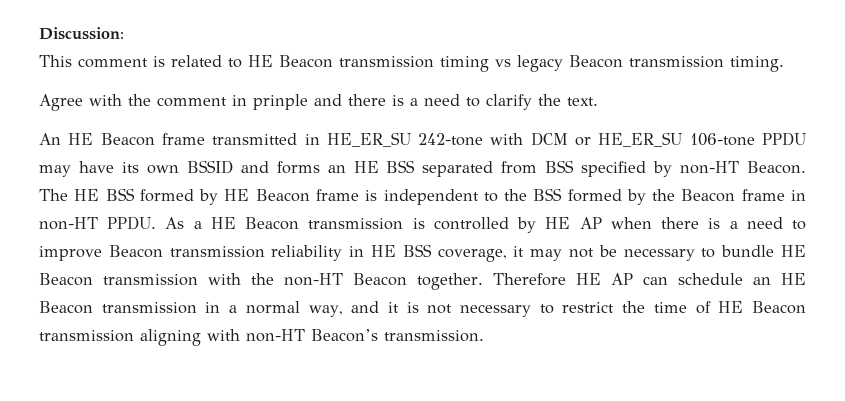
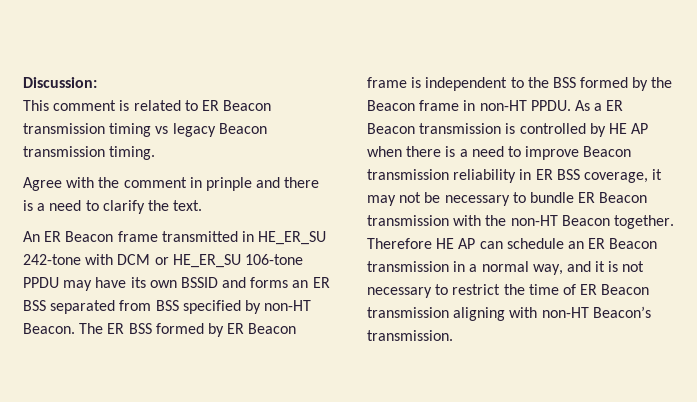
- This comment is related to HE Beacon transmission timing vs legacy Beacon transmission timing.
+ This comment is related to ER Beacon transmission timing vs legacy Beacon transmission timing.
- An HE Beacon frame transmitted in HE_ER_SU 242-tone with DCM or HE_ER_SU 106-tone PPDU may have its own BSSID and forms an HE BSS separated from BSS specified by non-HT Beacon.
+ An ER Beacon frame transmitted in HE_ER_SU 242-tone with DCM or HE_ER_SU 106-tone PPDU may have its own BSSID and forms an ER BSS separated from BSS specified by non-HT Beacon.
- The HE BSS formed by HE Beacon frame is independent to the BSS formed by the Beacon frame in non-HT PPDU.
+ The ER BSS formed by ER Beacon frame is independent to the BSS formed by the Beacon frame in non-HT PPDU.
- As a HE Beacon transmission is controlled by HE AP when there is a need to improve Beacon transmission reliability in HE BSS coverage, it may not be necessary to bundle HE Beacon transmission with the non-HT Beacon together.
+ As a ER Beacon transmission is controlled by HE AP when there is a need to improve Beacon transmission reliability in ER BSS coverage, it may not be necessary to bundle ER Beacon transmission with the non-HT Beacon together.
- Therefore HE AP can schedule an HE Beacon transmission in a normal way, and it is not necessary to restrict the time of HE Beacon transmission aligning with non-HT Beacon’s transmission.
+ Therefore HE AP can schedule an ER Beacon transmission in a normal way, and it is not necessary to restrict the time of ER Beacon transmission aligning with non-HT Beacon’s transmission.

